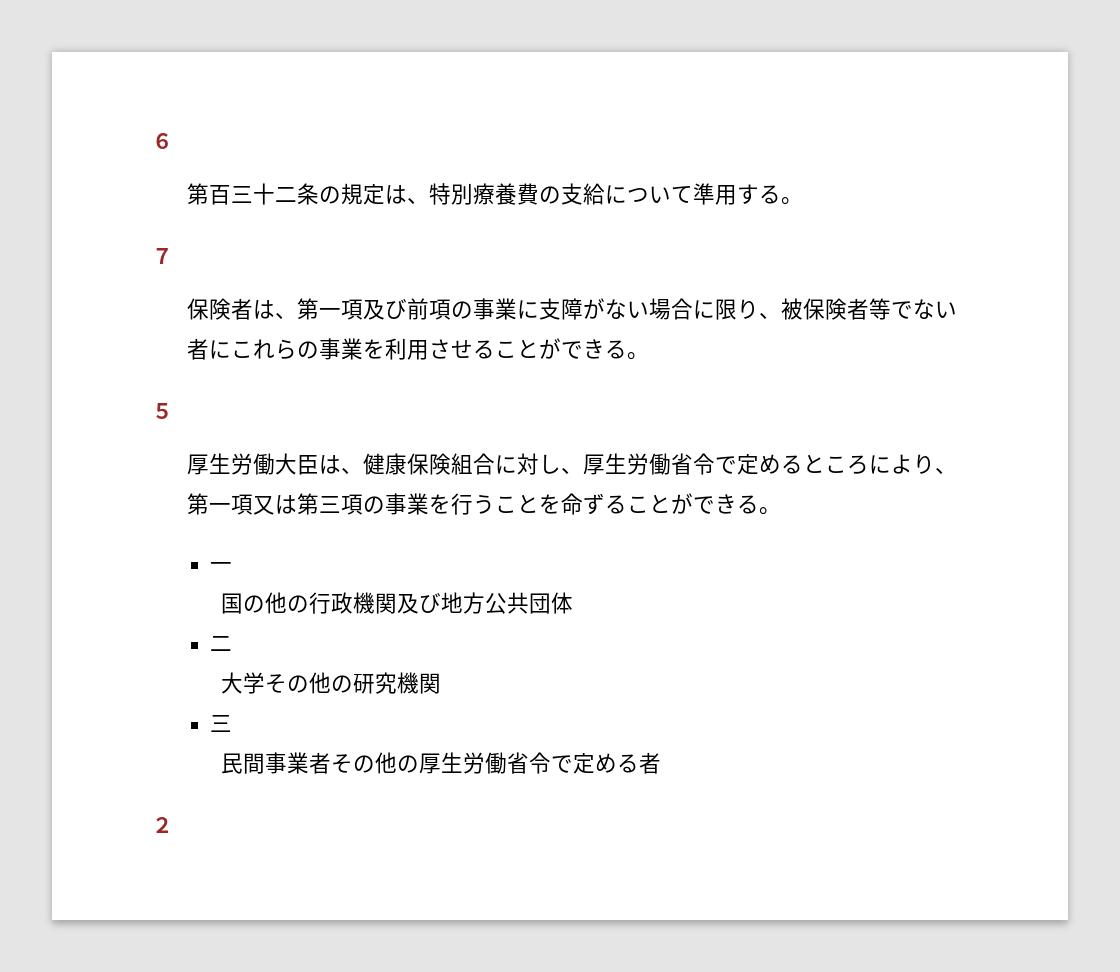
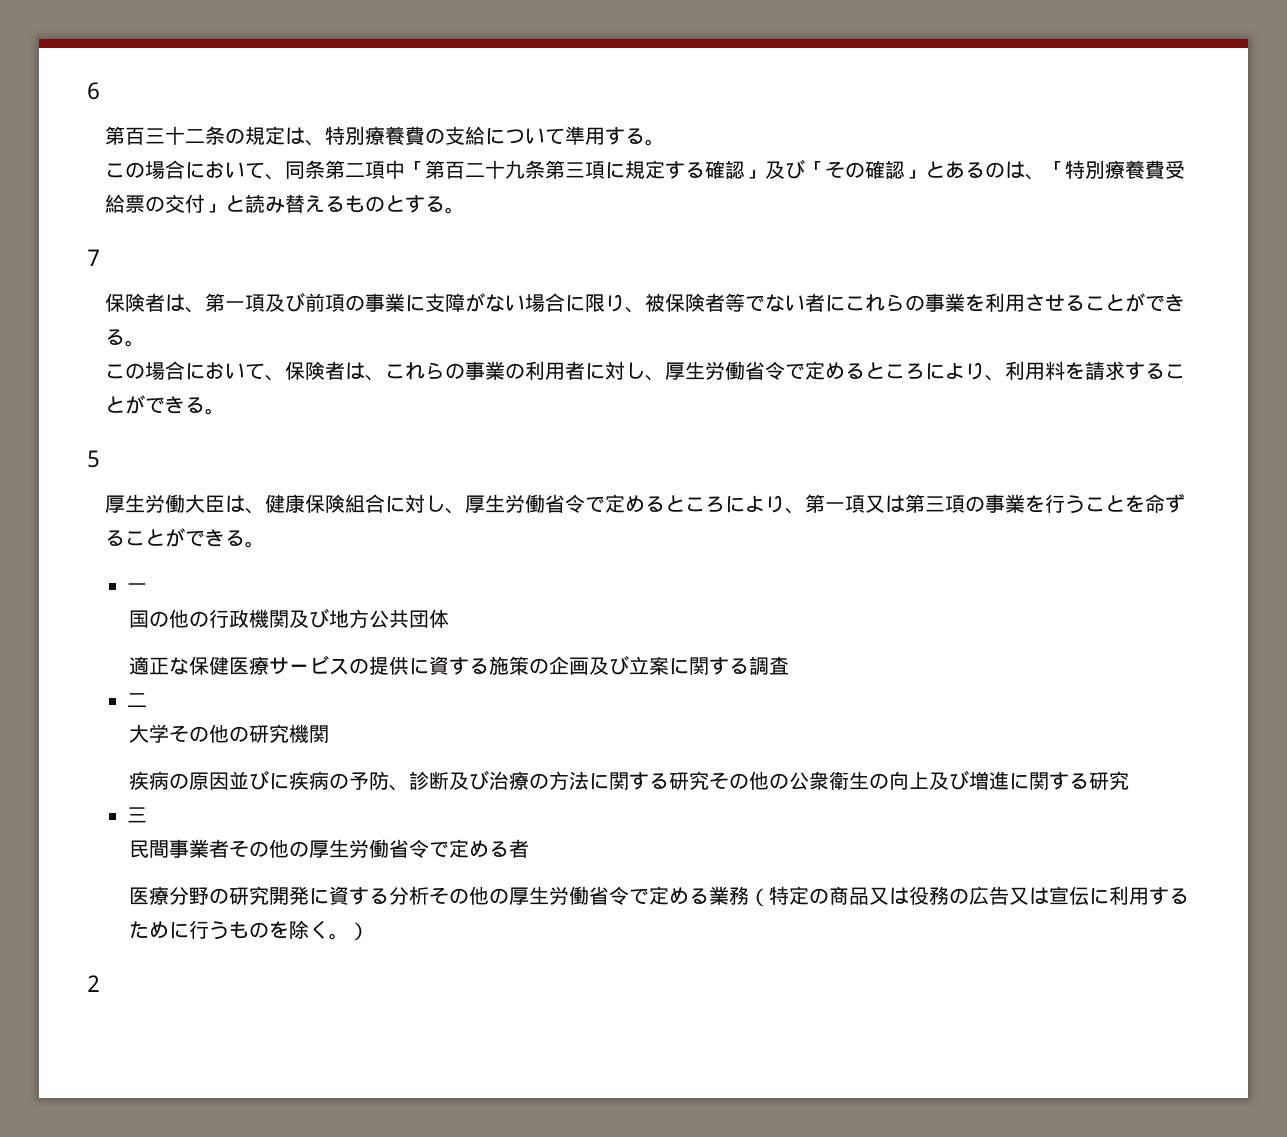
+ この場合において、同条第二項中「第百二十九条第三項に規定する確認」及び「その確認」とあるのは、「特別療養費受給票の交付」と読み替えるものとする。
+ この場合において、保険者は、これらの事業の利用者に対し、厚生労働省令で定めるところにより、利用料を請求することができる。
+ 適正な保健医療サービスの提供に資する施策の企画及び立案に関する調査
+ 疾病の原因並びに疾病の予防、診断及び治療の方法に関する研究その他の公衆衛生の向上及び増進に関する研究
+ 医療分野の研究開発に資する分析その他の厚生労働省令で定める業務（特定の商品又は役務の広告又は宣伝に利用するために行うものを除く。）

